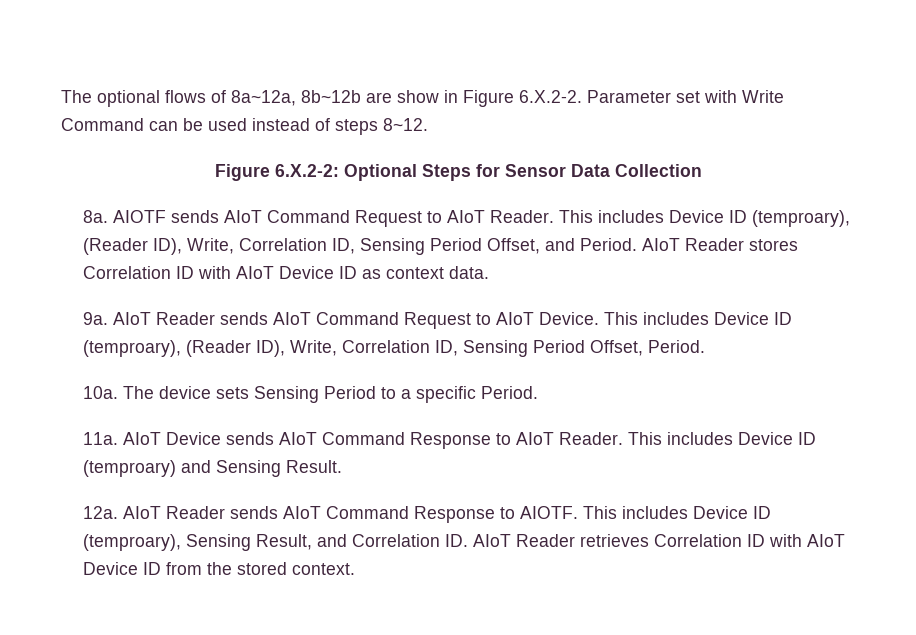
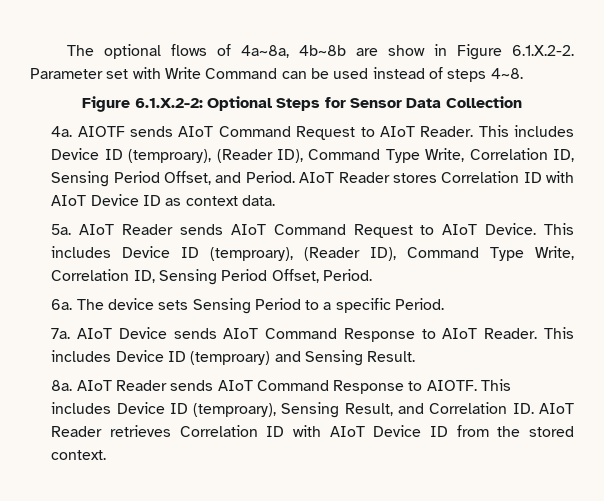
- The optional flows of 8a~12a, 8b~12b are show in Figure 6.X.2-2. Parameter set with Write Command can be used instead of steps 8~12.
- Figure 6.X.2-2: Optional Steps for Sensor Data Collection
+ The optional flows of 4a~8a, 4b~8b are show in Figure 6.1.X.2-2. Parameter set with Write Command can be used instead of steps 4~8.
+ Figure 6.1.X.2-2: Optional Steps for Sensor Data Collection
- 8a.
+ 4a.
- This includes Device ID (temproary), (Reader ID), Write, Correlation ID, Sensing Period Offset, and Period.
+ This includes Device ID (temproary), (Reader ID), Command Type Write, Correlation ID, Sensing Period Offset, and Period.
- 9a.
+ 5a.
- This includes Device ID (temproary), (Reader ID), Write, Correlation ID, Sensing Period Offset, Period.
+ This includes Device ID (temproary), (Reader ID), Command Type Write, Correlation ID, Sensing Period Offset, Period.
- 10a.
+ 6a.
- 11a.
+ 7a.
- 12a.
+ 8a.

